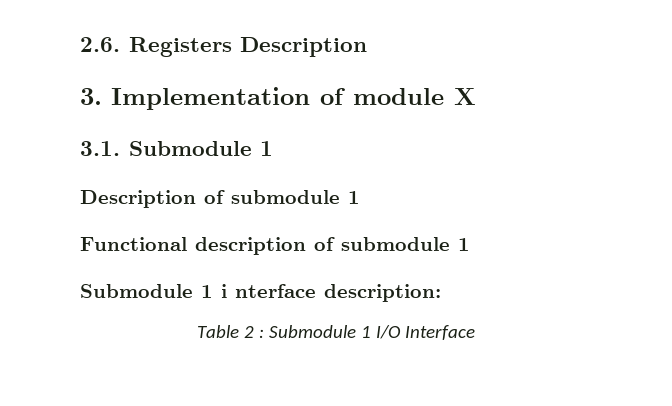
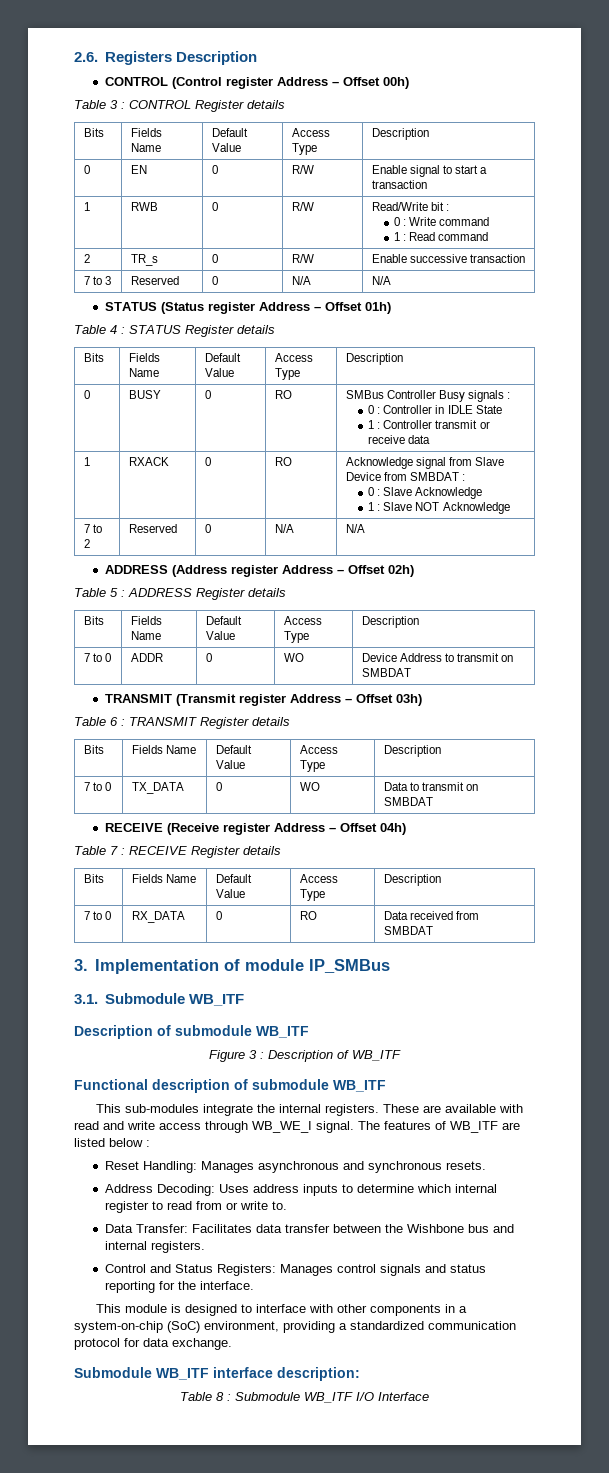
+ CONTROL (Control register Address – Offset 00h)
+ Table 3 : CONTROL Register details
+ Bits | Fields Name | Default Value | Access Type | Description
+ 0 | EN | 0 | R/W | Enable signal to start a transaction
+ 1 | RWB | 0 | R/W | Read/Write bit :
+ 0 : Write command
+ 1 : Read command
+ 2 | TR_s | 0 | R/W | Enable successive transaction
+ 7 to 3 | Reserved | 0 | N/A | N/A
+ STATUS (Status register Address – Offset 01h)
+ Table 4 : STATUS Register details
+ Bits | Fields Name | Default Value | Access Type | Description
+ 0 | BUSY | 0 | RO | SMBus Controller Busy signals :
+ 0 : Controller in IDLE State
+ 1 : Controller transmit or receive data
+ 1 | RXACK | 0 | RO | Acknowledge signal from Slave Device from SMBDAT :
+ 0 : Slave Acknowledge
+ 1 : Slave NOT Acknowledge
+ 7 to 2 | Reserved | 0 | N/A | N/A
+ ADDRESS (Address register Address – Offset 02h)
+ Table 5 : ADDRESS Register details
+ Bits | Fields Name | Default Value | Access Type | Description
+ 7 to 0 | ADDR | 0 | WO | Device Address to transmit on SMBDAT
+ TRANSMIT (Transmit register Address – Offset 03h)
+ Table 6 : TRANSMIT Register details
+ Bits | Fields Name | Default Value | Access Type | Description
+ 7 to 0 | TX_DATA | 0 | WO | Data to transmit on SMBDAT
+ RECEIVE (Receive register Address – Offset 04h)
+ Table 7 : RECEIVE Register details
+ Bits | Fields Name | Default Value | Access Type | Description
+ 7 to 0 | RX_DATA | 0 | RO | Data received from SMBDAT
- 3. Implementation of module X
+ 3. Implementation of module IP_SMBus
- 3.1. Submodule 1
+ 3.1. Submodule WB_ITF
- Description of submodule 1
- Functional description of submodule 1
- Submodule 1 i nterface description:
+ Description of submodule WB_ITF
+ Figure 3 : Description of WB_ITF
+ Functional description of submodule WB_ITF
+ This sub-modules integrate the internal registers. These are available with read and write access through WB_WE_I signal. The features of WB_ITF are listed below :
+ Reset Handling: Manages asynchronous and synchronous resets.
+ Address Decoding: Uses address inputs to determine which internal register to read from or write to.
+ Data Transfer: Facilitates data transfer between the Wishbone bus and internal registers.
+ Control and Status Registers: Manages control signals and status reporting for the interface.
+ This module is designed to interface with other components in a system-on-chip (SoC) environment, providing a standardized communication protocol for data exchange.
+ Submodule WB_ITF interface description:
- Table 2 : Submodule 1 I/O Interface
+ Table 8 : Submodule WB_ITF I/O Interface

